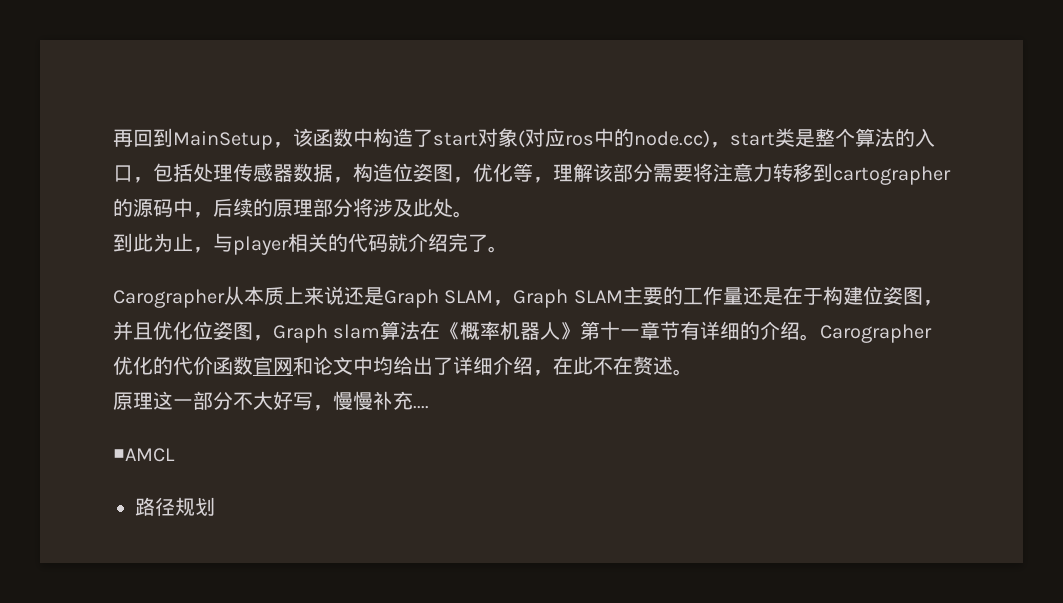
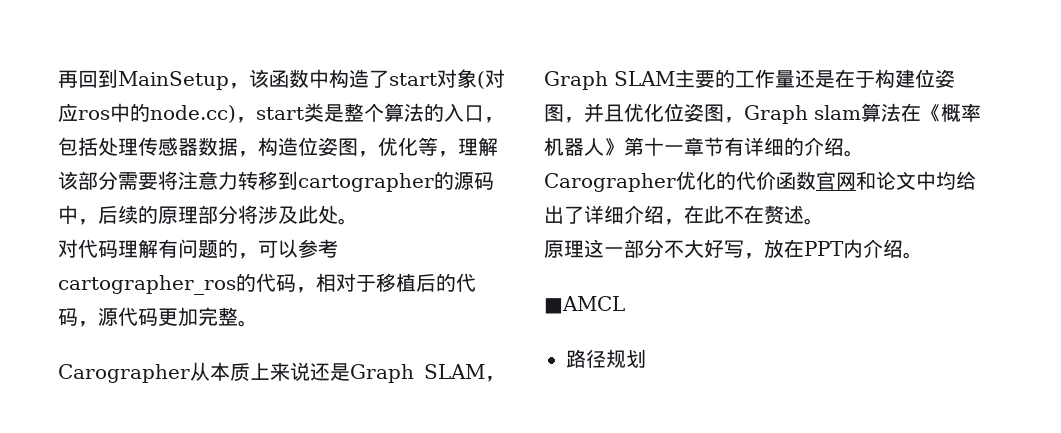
- 到此为止，与player相关的代码就介绍完了。
+ 对代码理解有问题的，可以参考cartographer_ros的代码，相对于移植后的代码，源代码更加完整。
- 原理这一部分不大好写，慢慢补充....
+ 原理这一部分不大好写，放在PPT内介绍。

